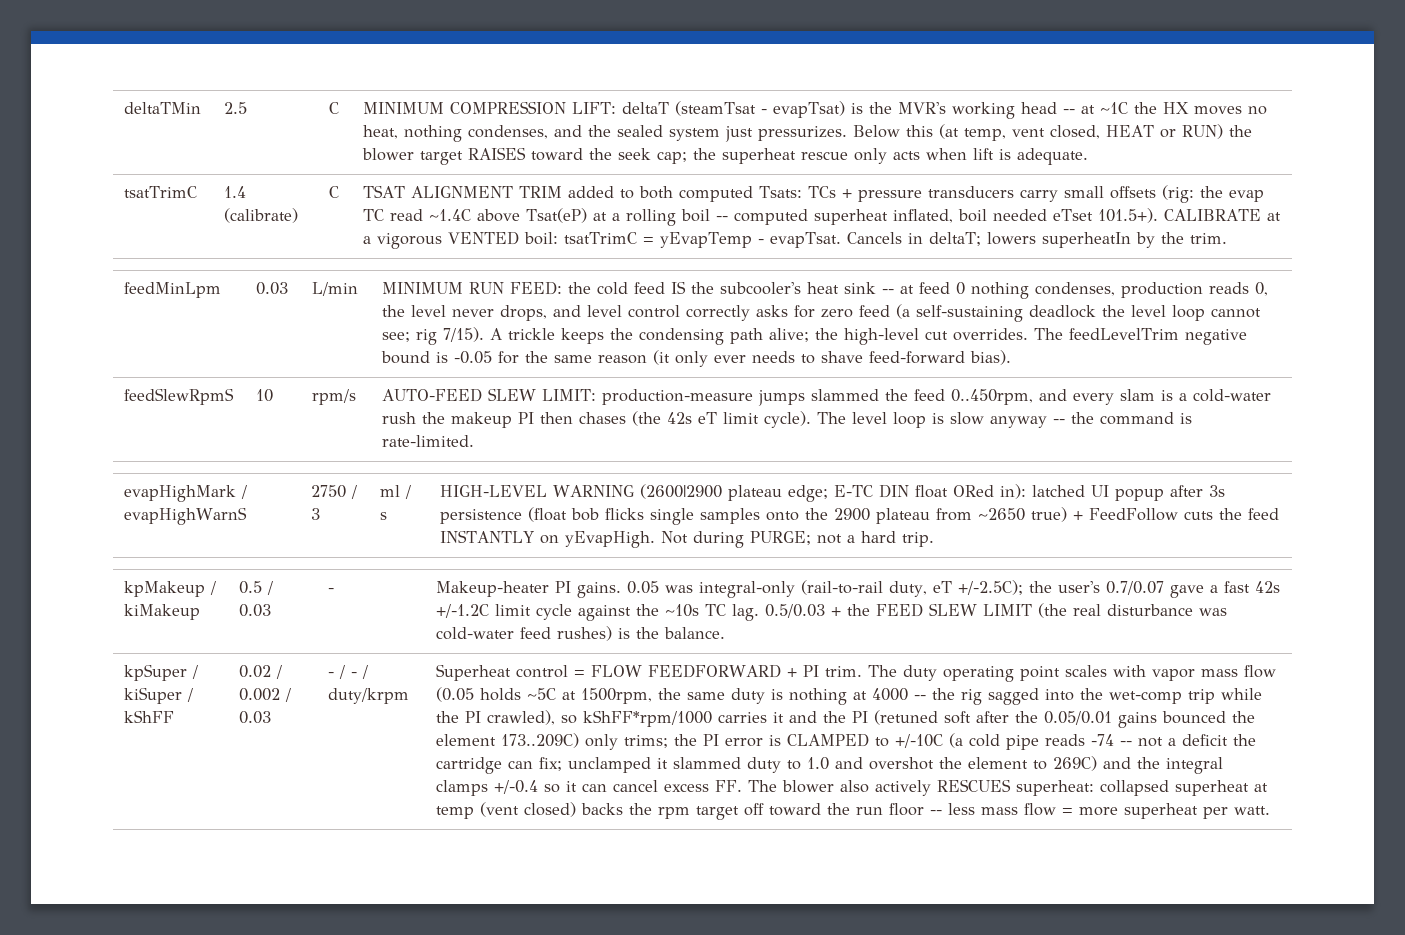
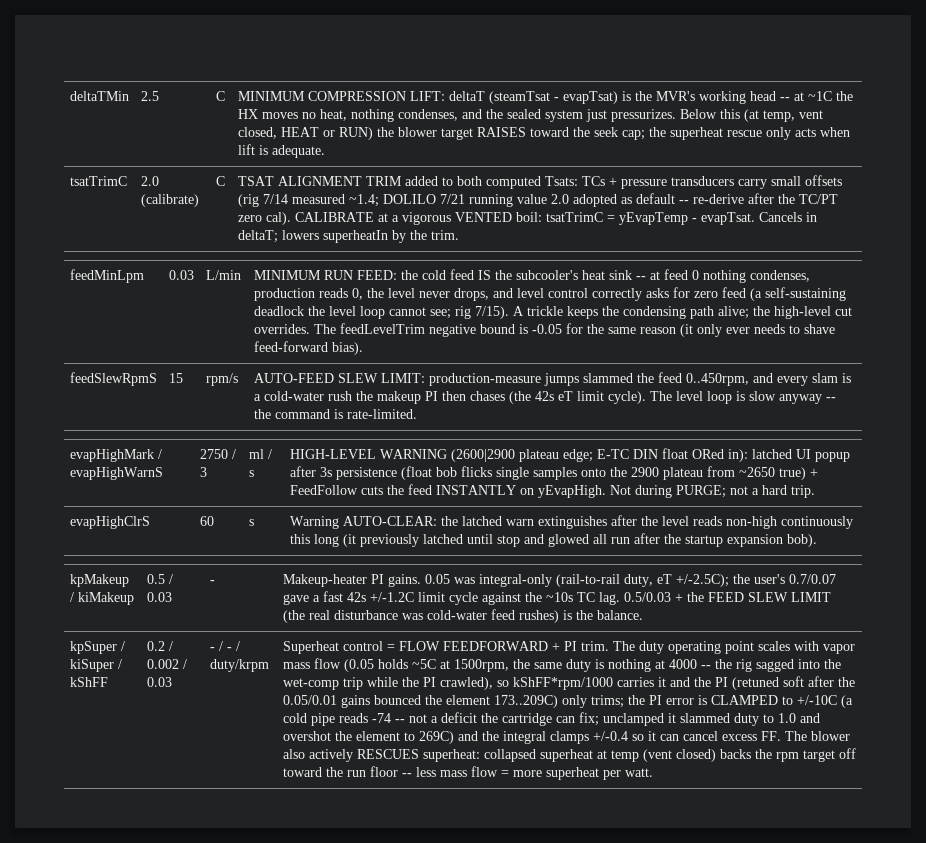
- 1.4 (calibrate)
+ 2.0 (calibrate)
- TSAT ALIGNMENT TRIM added to both computed Tsats: TCs + pressure transducers carry small offsets (rig: the evap TC read ~1.4C above Tsat(eP) at a rolling boil -- computed superheat inflated, boil needed eTset 101.5+). CALIBRATE at a vigorous VENTED boil: tsatTrimC = yEvapTemp - evapTsat.
+ TSAT ALIGNMENT TRIM added to both computed Tsats: TCs + pressure transducers carry small offsets (rig 7/14 measured ~1.4; DOLILO 7/21 running value 2.0 adopted as default -- re-derive after the TC/PT zero cal). CALIBRATE at a vigorous VENTED boil: tsatTrimC = yEvapTemp - evapTsat.
- feedSlewRpmS | 10 | rpm/s | AUTO-FEED SLEW LIMIT: production-measure jumps slammed the feed 0..450rpm, and every slam is a cold-water rush the makeup PI then chases (the 42s eT limit cycle). The level loop is slow anyway -- the command is rate-limited.
+ feedSlewRpmS | 15 | rpm/s | AUTO-FEED SLEW LIMIT: production-measure jumps slammed the feed 0..450rpm, and every slam is a cold-water rush the makeup PI then chases (the 42s eT limit cycle). The level loop is slow anyway -- the command is rate-limited.
+ evapHighClrS | 60 | s | Warning AUTO-CLEAR: the latched warn extinguishes after the level reads non-high continuously this long (it previously latched until stop and glowed all run after the startup expansion bob).
- 0.02 / 0.002 / 0.03
+ 0.2 / 0.002 / 0.03

